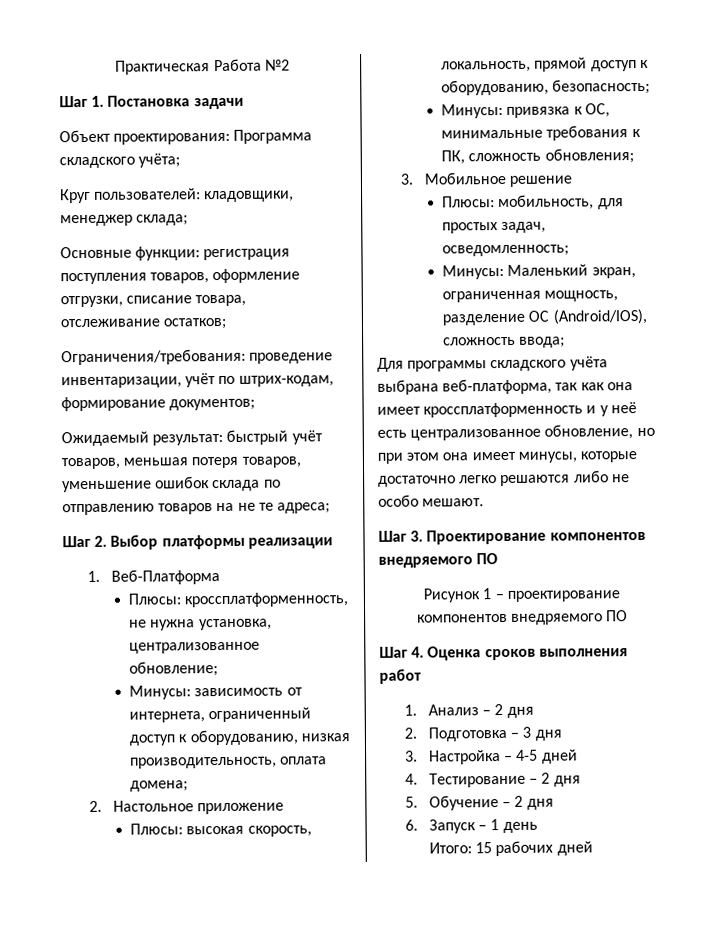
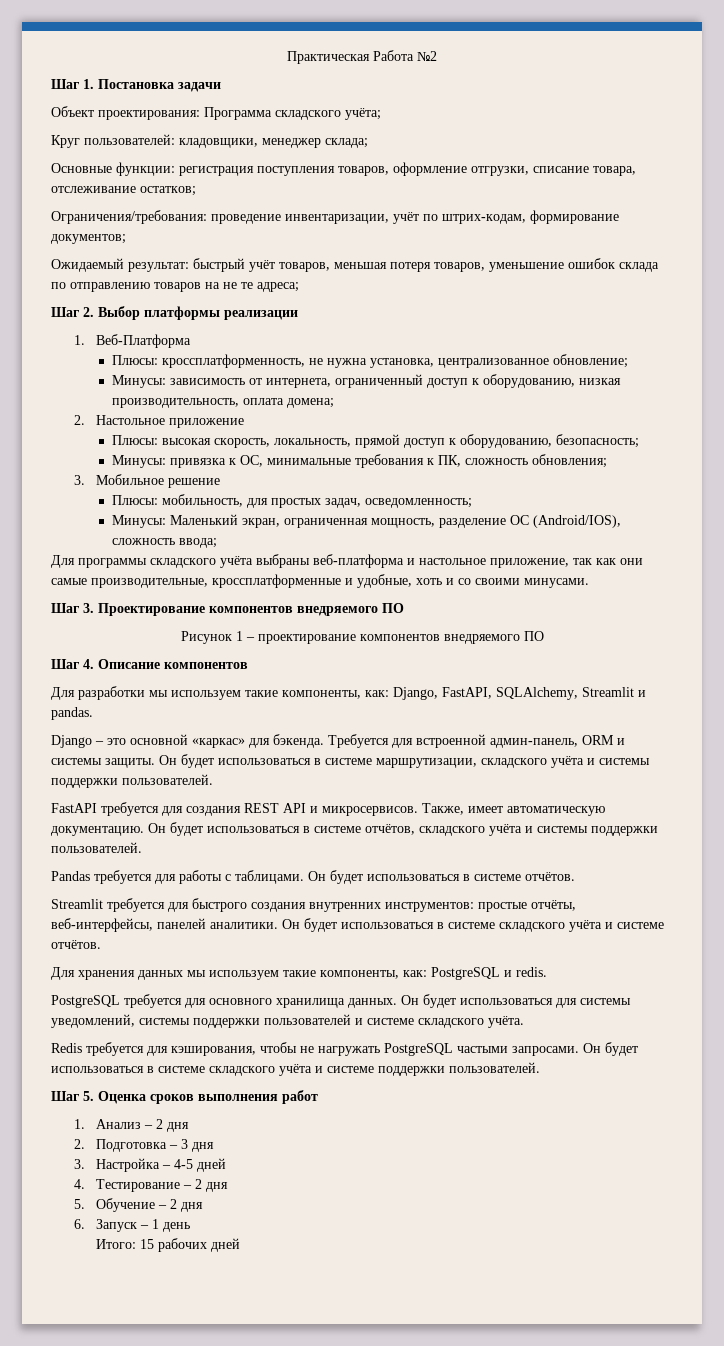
- Для программы складского учёта выбрана веб-платформа, так как она имеет кроссплатформенность и у неё есть централизованное обновление, но при этом она имеет минусы, которые достаточно легко решаются либо не особо мешают.
+ Для программы складского учёта выбраны веб-платформа и настольное приложение, так как они самые производительные, кроссплатформенные и удобные, хоть и со своими минусами.
- Шаг 4. Оценка сроков выполнения работ
+ Шаг 4. Описание компонентов
+ Для разработки мы используем такие компоненты, как: Django, FastAPI, SQLAlchemy, Streamlit и pandas.
+ Django – это основной «каркас» для бэкенда. Требуется для встроенной админ-панель, ORM и системы защиты. Он будет использоваться в системе маршрутизации, складского учёта и системы поддержки пользователей.
+ FastAPI требуется для создания REST API и микросервисов. Также, имеет автоматическую документацию. Он будет использоваться в системе отчётов, складского учёта и системы поддержки пользователей.
+ Pandas требуется для работы с таблицами. Он будет использоваться в системе отчётов.
+ Streamlit требуется для быстрого создания внутренних инструментов: простые отчёты, веб-интерфейсы, панелей аналитики. Он будет использоваться в системе складского учёта и системе отчётов.
+ Для хранения данных мы используем такие компоненты, как: PostgreSQL и redis.
+ PostgreSQL требуется для основного хранилища данных. Он будет использоваться для системы уведомлений, системы поддержки пользователей и системе складского учёта.
+ Redis требуется для кэширования, чтобы не нагружать PostgreSQL частыми запросами. Он будет использоваться в системе складского учёта и системе поддержки пользователей.
+ Шаг 5. Оценка сроков выполнения работ

